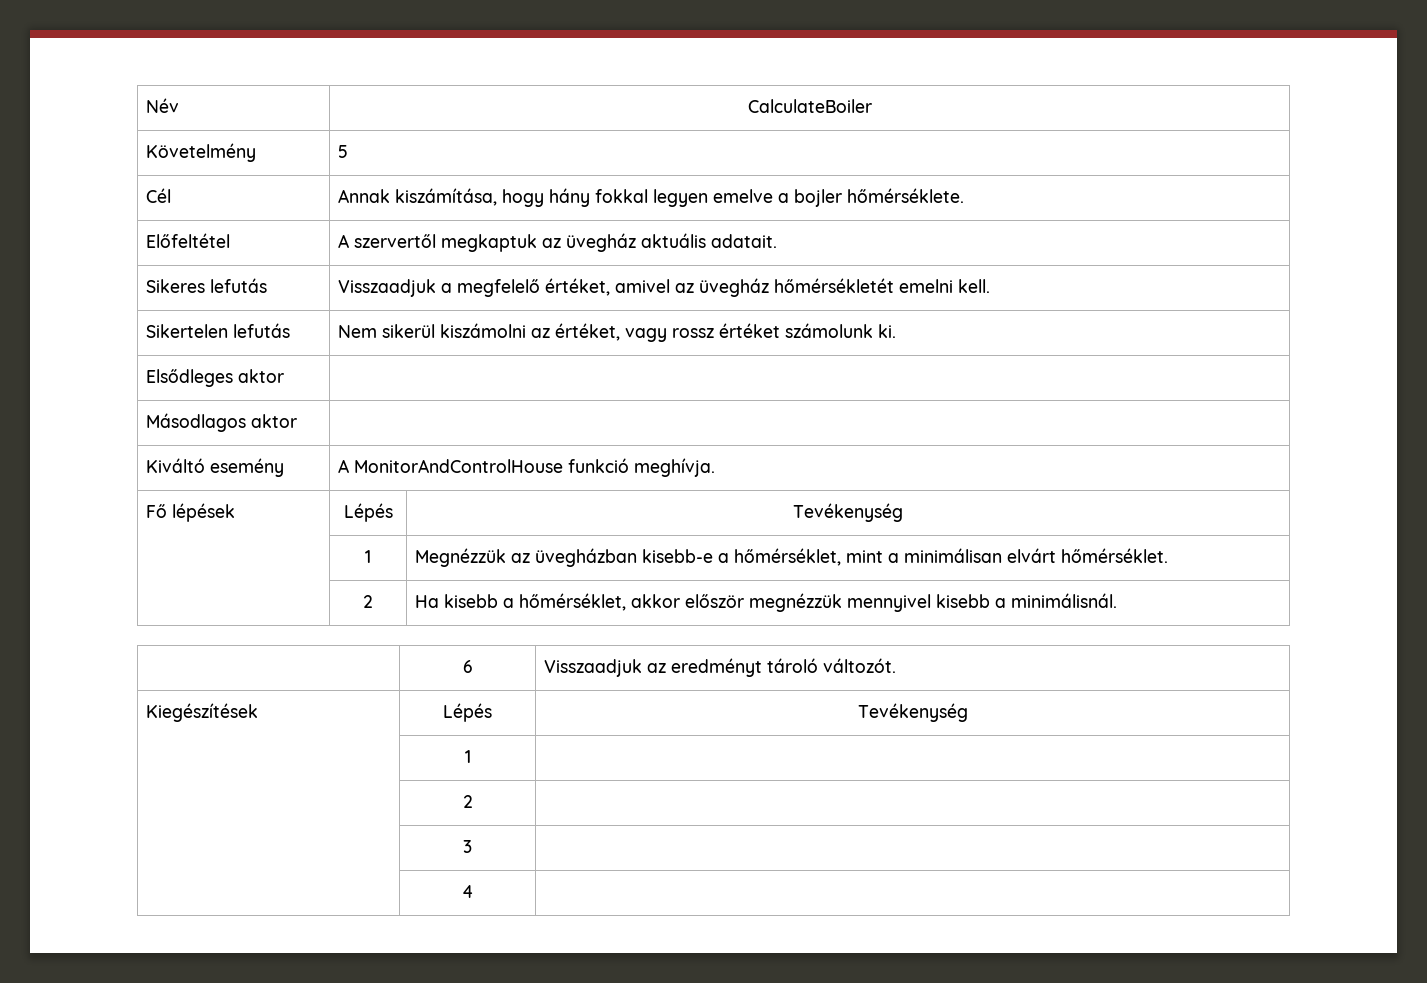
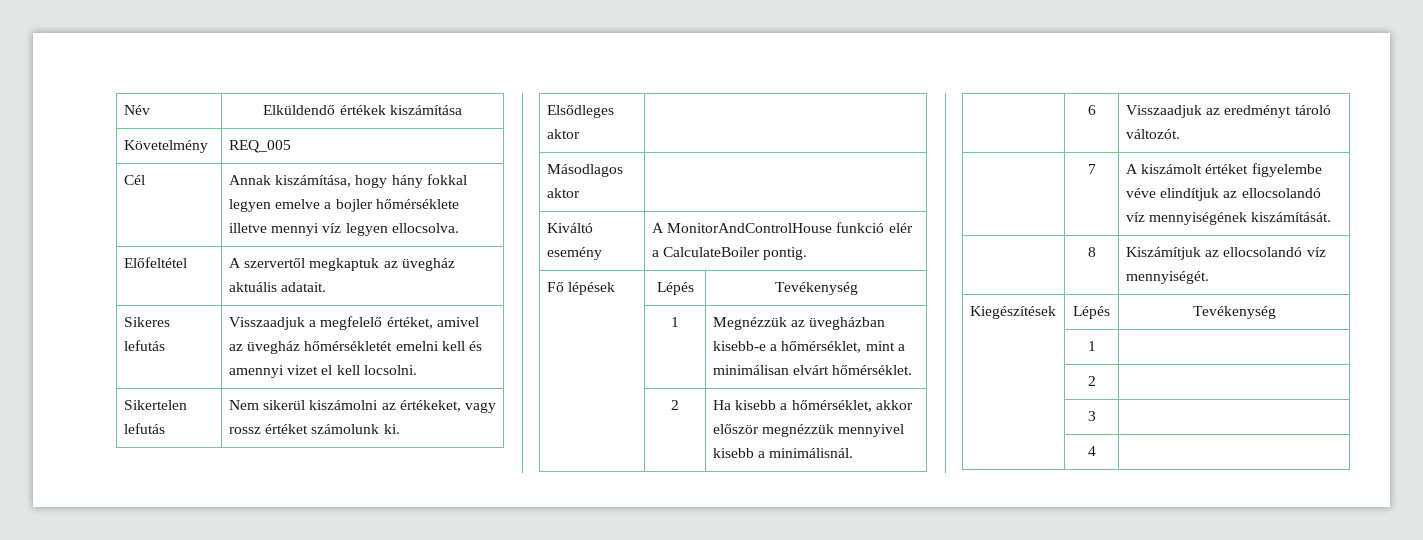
- Név | CalculateBoiler
+ Név | Elküldendő értékek kiszámítása
- Követelmény | 5
+ Követelmény | REQ_005
- Cél | Annak kiszámítása, hogy hány fokkal legyen emelve a bojler hőmérséklete.
+ Cél | Annak kiszámítása, hogy hány fokkal legyen emelve a bojler hőmérséklete illetve mennyi víz legyen ellocsolva.
- Sikeres lefutás | Visszaadjuk a megfelelő értéket, amivel az üvegház hőmérsékletét emelni kell.
+ Sikeres lefutás | Visszaadjuk a megfelelő értéket, amivel az üvegház hőmérsékletét emelni kell és amennyi vizet el kell locsolni.
- Sikertelen lefutás | Nem sikerül kiszámolni az értéket, vagy rossz értéket számolunk ki.
+ Sikertelen lefutás | Nem sikerül kiszámolni az értékeket, vagy rossz értéket számolunk ki.
- Kiváltó esemény | A MonitorAndControlHouse funkció meghívja.
+ Kiváltó esemény | A MonitorAndControlHouse funkció elér a CalculateBoiler pontig.
+ | 7 | A kiszámolt értéket figyelembe véve elindítjuk az ellocsolandó víz mennyiségének kiszámítását.
+ | 8 | Kiszámítjuk az ellocsolandó víz mennyiségét.

